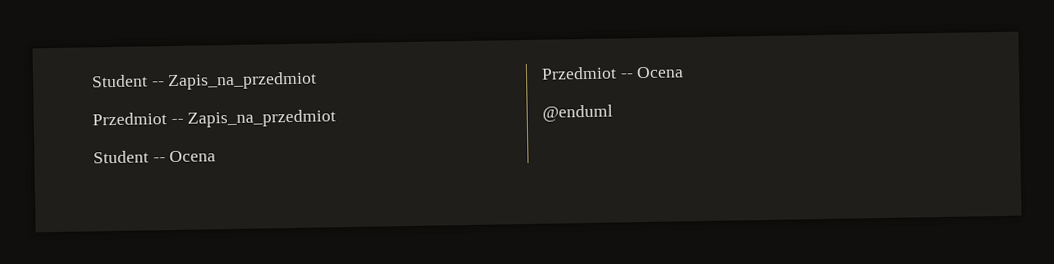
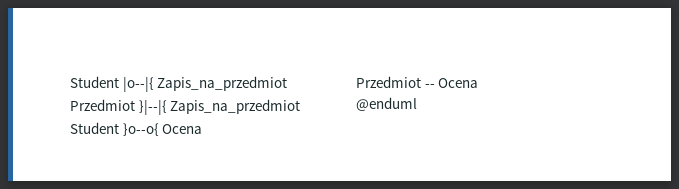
- Student -- Zapis_na_przedmiot
+ Student |o--|{ Zapis_na_przedmiot
- Przedmiot -- Zapis_na_przedmiot
+ Przedmiot }|--|{ Zapis_na_przedmiot
- Student -- Ocena
+ Student }o--o{ Ocena

